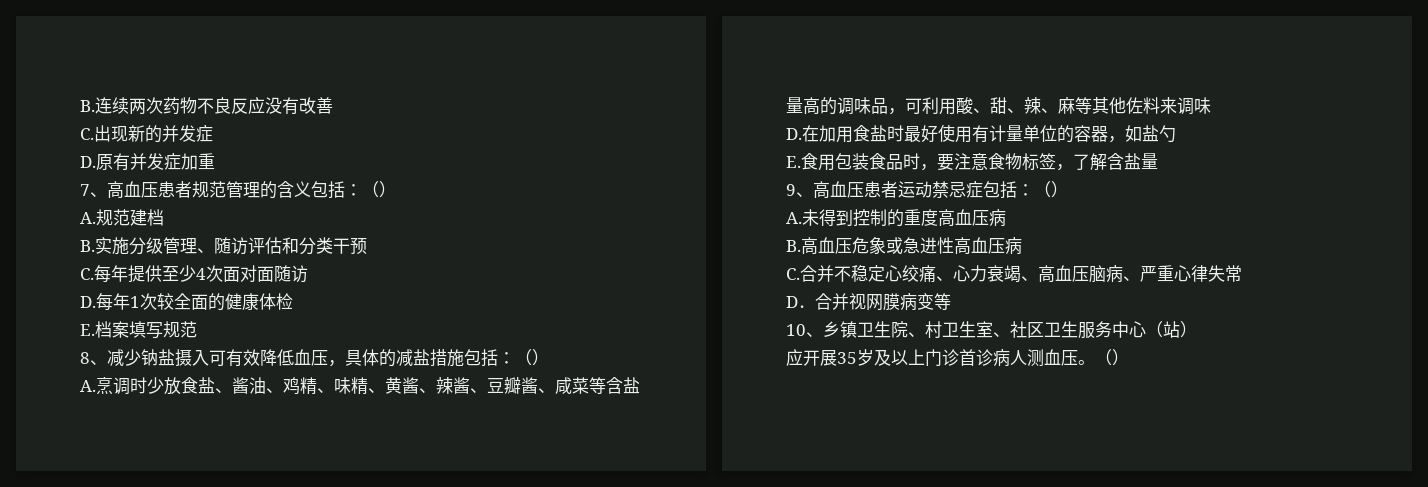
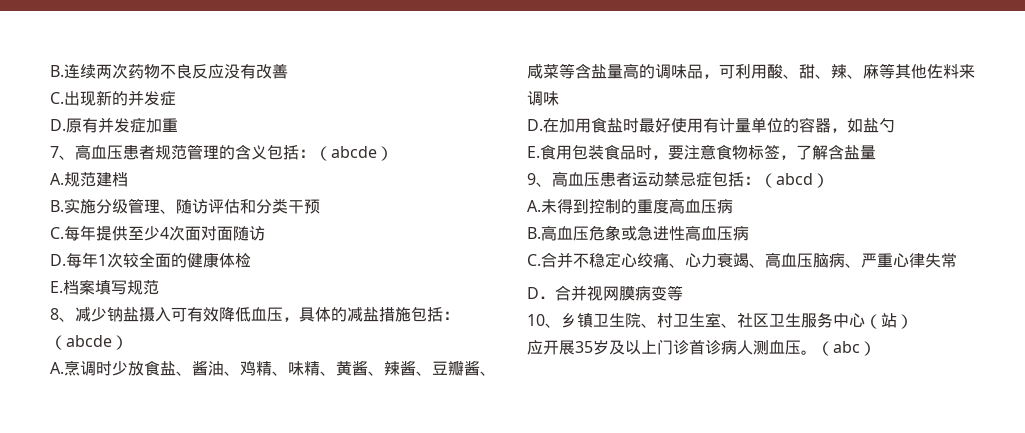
- 7、高血压患者规范管理的含义包括：（）
+ 7、高血压患者规范管理的含义包括：（abcde）
- 8、减少钠盐摄入可有效降低血压，具体的减盐措施包括：（）
+ 8、减少钠盐摄入可有效降低血压，具体的减盐措施包括：（abcde）
- 9、高血压患者运动禁忌症包括：（）
+ 9、高血压患者运动禁忌症包括：（abcd）
- 应开展35岁及以上门诊首诊病人测血压。（）
+ 应开展35岁及以上门诊首诊病人测血压。（abc）

